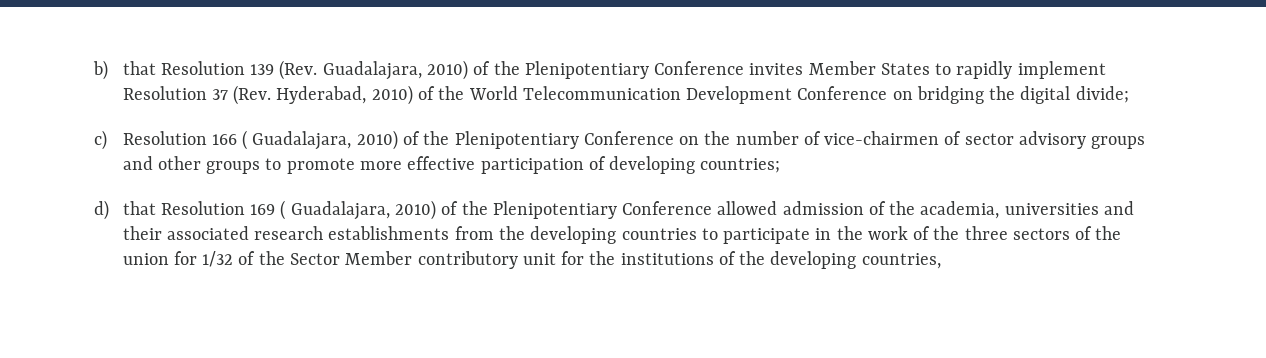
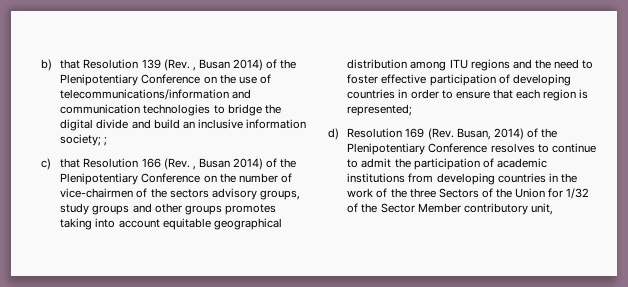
- b) that Resolution 139 (Rev. Guadalajara, 2010) of the Plenipotentiary Conference invites Member States to rapidly implement Resolution 37 (Rev. Hyderabad, 2010) of the World Telecommunication Development Conference on bridging the digital divide;
+ b) that Resolution 139 (Rev. , Busan 2014) of the Plenipotentiary Conference on the use of telecommunications/information and communication technologies to bridge the digital divide and build an inclusive information society; ;
- c) Resolution 166 ( Guadalajara, 2010) of the Plenipotentiary Conference on the number of vice-chairmen of sector advisory groups and other groups to promote more effective participation of developing countries;
+ c) that Resolution 166 (Rev. , Busan 2014) of the Plenipotentiary Conference on the number of vice-chairmen of the sectors advisory groups, study groups and other groups promotes taking into account equitable geographical distribution among ITU regions and the need to foster effective participation of developing countries in order to ensure that each region is represented;
- d) that Resolution 169 ( Guadalajara, 2010) of the Plenipotentiary Conference allowed admission of the academia, universities and their associated research establishments from the developing countries to participate in the work of the three sectors of the union for 1/32 of the Sector Member contributory unit for the institutions of the developing countries,
+ d) Resolution 169 (Rev. Busan, 2014) of the Plenipotentiary Conference resolves to continue to admit the participation of academic institutions from developing countries in the work of the three Sectors of the Union for 1/32 of the Sector Member contributory unit,

